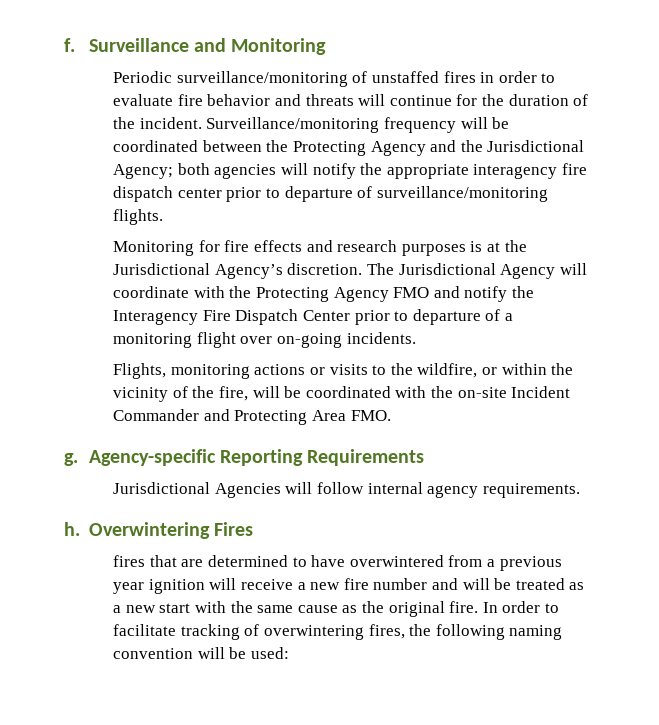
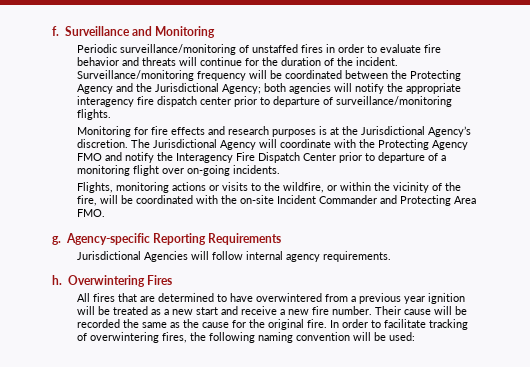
- fires that are determined to have overwintered from a previous year ignition will receive a new fire number and will be treated as a new start with the same cause as the original fire.
+ All fires that are determined to have overwintered from a previous year ignition will be treated as a new start and receive a new fire number. Their cause will be recorded the same as the cause for the original fire.

